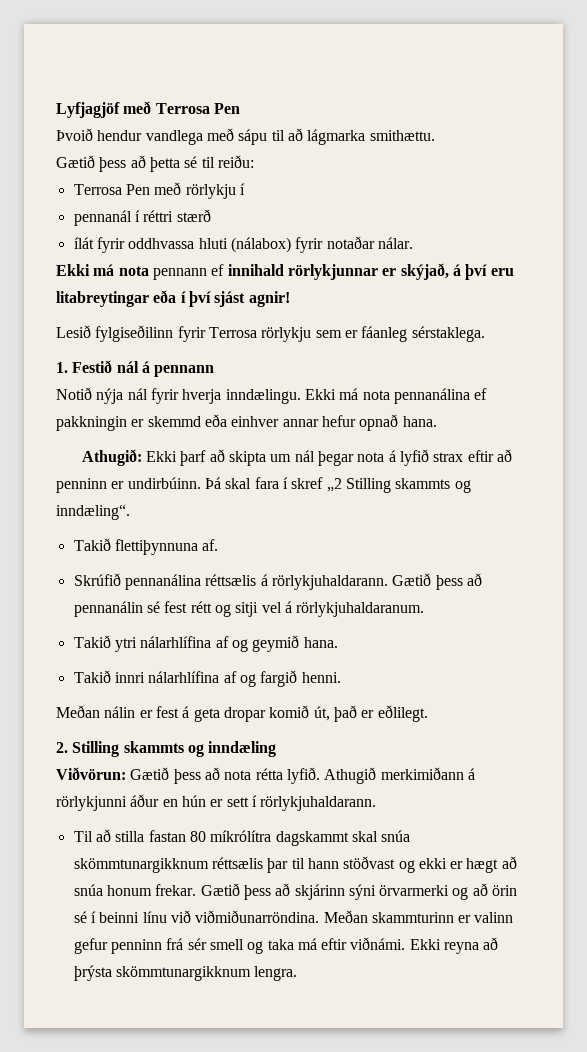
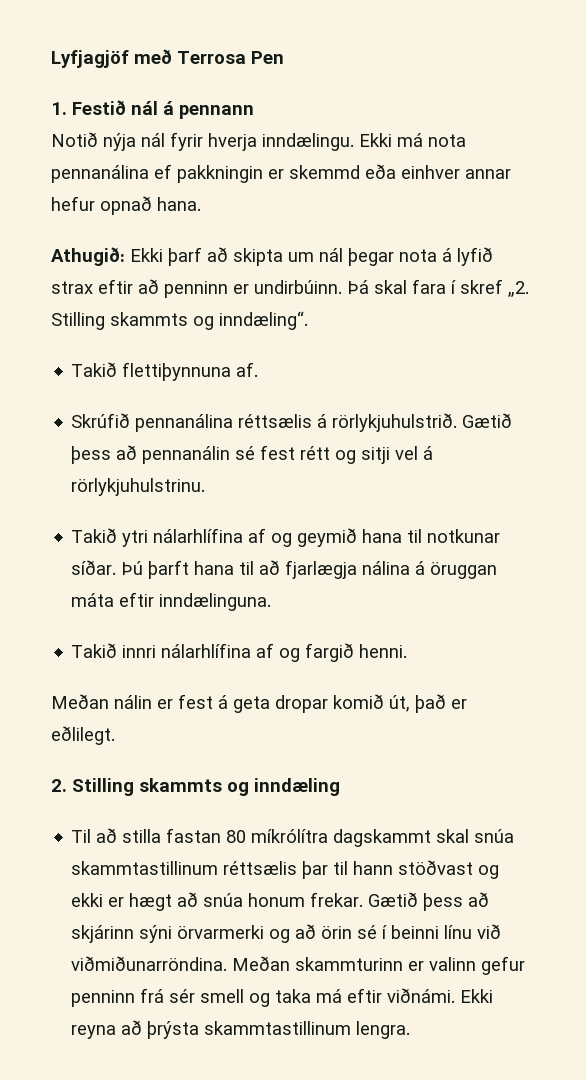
- Þvoið hendur vandlega með sápu til að lágmarka smithættu.
- Gætið þess að þetta sé til reiðu:
- Terrosa Pen með rörlykju í
- pennanál í réttri stærð
- ílát fyrir oddhvassa hluti (nálabox) fyrir notaðar nálar.
- Ekki má nota pennann ef innihald rörlykjunnar er skýjað, á því eru litabreytingar eða í því sjást agnir!
- Lesið fylgiseðilinn fyrir Terrosa rörlykju sem er fáanleg sérstaklega.
- Þá skal fara í skref „2 Stilling skammts og inndæling“.
+ Þá skal fara í skref „2. Stilling skammts og inndæling“.
- Skrúfið pennanálina réttsælis á rörlykjuhaldarann.
+ Skrúfið pennanálina réttsælis á rörlykjuhulstrið.
- Gætið þess að pennanálin sé fest rétt og sitji vel á rörlykjuhaldaranum.
+ Gætið þess að pennanálin sé fest rétt og sitji vel á rörlykjuhulstrinu.
- Takið ytri nálarhlífina af og geymið hana.
+ Takið ytri nálarhlífina af og geymið hana til notkunar síðar. Þú þarft hana til að fjarlægja nálina á öruggan máta eftir inndælinguna.
- Viðvörun: Gætið þess að nota rétta lyfið. Athugið merkimiðann á rörlykjunni áður en hún er sett í rörlykjuhaldarann.
- Til að stilla fastan 80 míkrólítra dagskammt skal snúa skömmtunargikknum réttsælis þar til hann stöðvast og ekki er hægt að snúa honum frekar.
+ Til að stilla fastan 80 míkrólítra dagskammt skal snúa skammtastillinum réttsælis þar til hann stöðvast og ekki er hægt að snúa honum frekar.
- Ekki reyna að þrýsta skömmtunargikknum lengra.
+ Ekki reyna að þrýsta skammtastillinum lengra.

